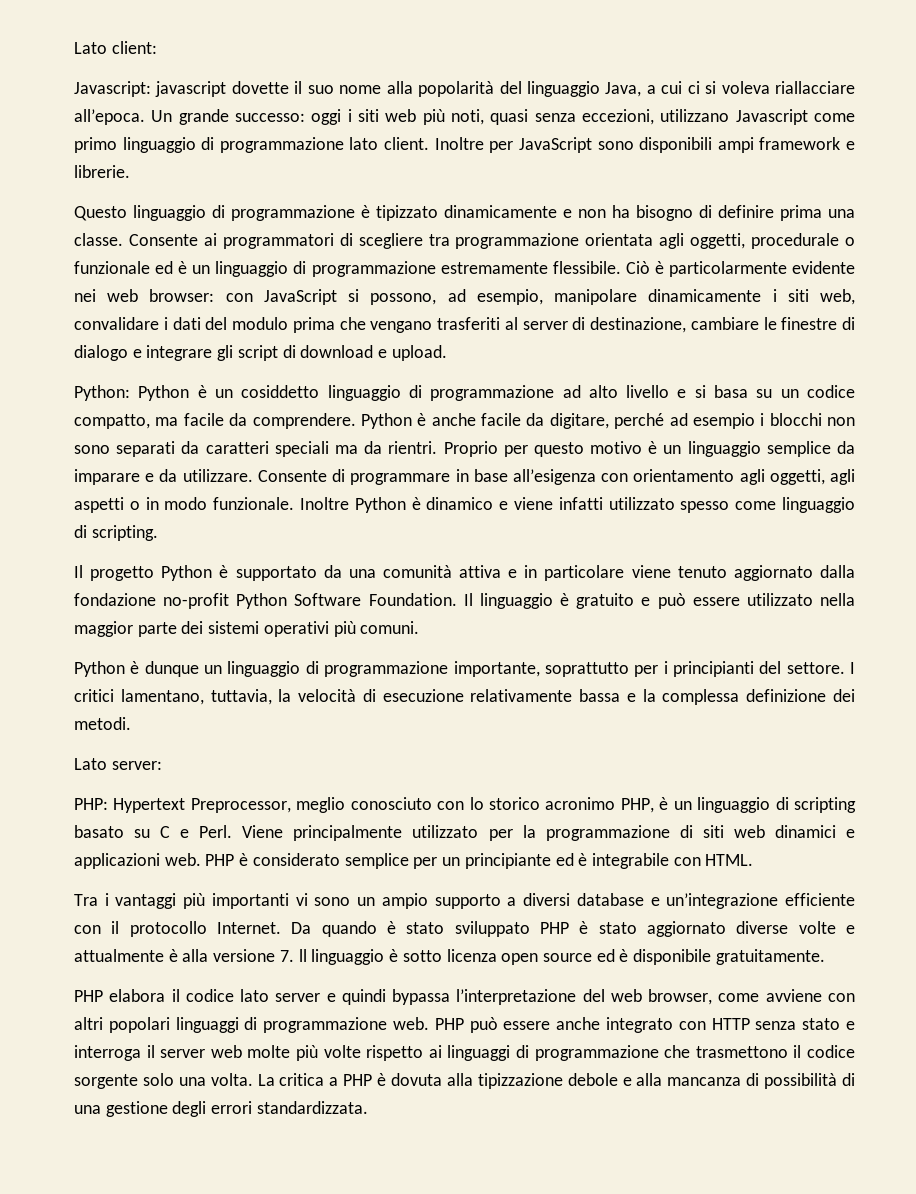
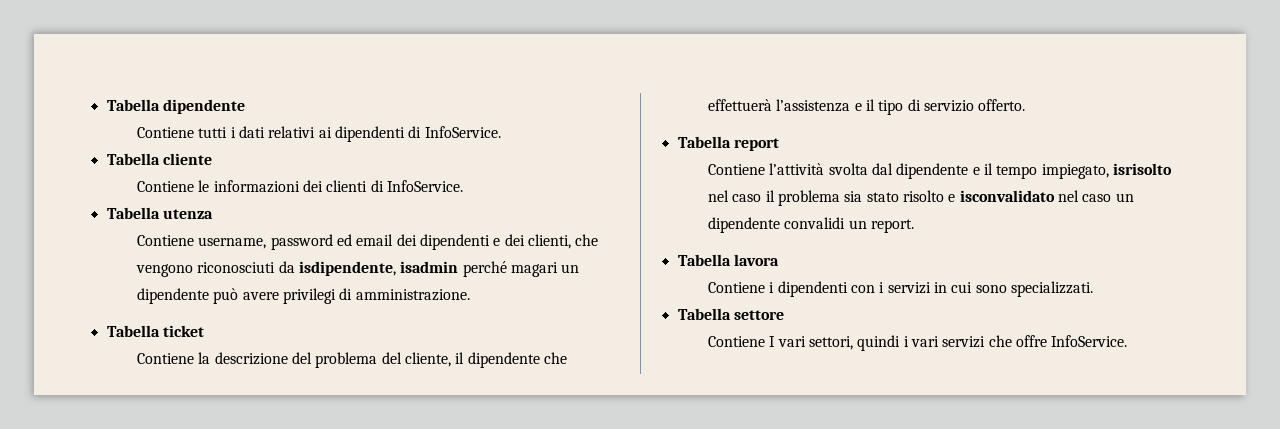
- Lato client:
- Javascript: javascript dovette il suo nome alla popolarità del linguaggio Java, a cui ci si voleva riallacciare all’epoca. Un grande successo: oggi i siti web più noti, quasi senza eccezioni, utilizzano Javascript come primo linguaggio di programmazione lato client. Inoltre per JavaScript sono disponibili ampi framework e librerie.
- Questo linguaggio di programmazione è tipizzato dinamicamente e non ha bisogno di definire prima una classe. Consente ai programmatori di scegliere tra programmazione orientata agli oggetti, procedurale o funzionale ed è un linguaggio di programmazione estremamente flessibile. Ciò è particolarmente evidente nei web browser: con JavaScript si possono, ad esempio, manipolare dinamicamente i siti web, convalidare i dati del modulo prima che vengano trasferiti al server di destinazione, cambiare le finestre di dialogo e integrare gli script di download e upload.
- Python: Python è un cosiddetto linguaggio di programmazione ad alto livello e si basa su un codice compatto, ma facile da comprendere. Python è anche facile da digitare, perché ad esempio i blocchi non sono separati da caratteri speciali ma da rientri. Proprio per questo motivo è un linguaggio semplice da imparare e da utilizzare. Consente di programmare in base all’esigenza con orientamento agli oggetti, agli aspetti o in modo funzionale. Inoltre Python è dinamico e viene infatti utilizzato spesso come linguaggio di scripting.
- Il progetto Python è supportato da una comunità attiva e in particolare viene tenuto aggiornato dalla fondazione no-profit Python Software Foundation. Il linguaggio è gratuito e può essere utilizzato nella maggior parte dei sistemi operativi più comuni.
- Python è dunque un linguaggio di programmazione importante, soprattutto per i principianti del settore. I critici lamentano, tuttavia, la velocità di esecuzione relativamente bassa e la complessa definizione dei metodi.
- Lato server:
- PHP: Hypertext Preprocessor, meglio conosciuto con lo storico acronimo PHP, è un linguaggio di scripting basato su C e Perl. Viene principalmente utilizzato per la programmazione di siti web dinamici e applicazioni web. PHP è considerato semplice per un principiante ed è integrabile con HTML.
- Tra i vantaggi più importanti vi sono un ampio supporto a diversi database e un’integrazione efficiente con il protocollo Internet. Da quando è stato sviluppato PHP è stato aggiornato diverse volte e attualmente è alla versione 7. ll linguaggio è sotto licenza open source ed è disponibile gratuitamente.
- PHP elabora il codice lato server e quindi bypassa l’interpretazione del web browser, come avviene con altri popolari linguaggi di programmazione web. PHP può essere anche integrato con HTTP senza stato e interroga il server web molte più volte rispetto ai linguaggi di programmazione che trasmettono il codice sorgente solo una volta. La critica a PHP è dovuta alla tipizzazione debole e alla mancanza di possibilità di una gestione degli errori standardizzata.
+ Tabella dipendente
+ Contiene tutti i dati relativi ai dipendenti di InfoService.
+ Tabella cliente
+ Contiene le informazioni dei clienti di InfoService.
+ Tabella utenza
+ Contiene username, password ed email dei dipendenti e dei clienti, che vengono riconosciuti da isdipendente, isadmin perché magari un dipendente può avere privilegi di amministrazione.
+ Tabella ticket
+ Contiene la descrizione del problema del cliente, il dipendente che effettuerà l’assistenza e il tipo di servizio offerto.
+ Tabella report
+ Contiene l’attività svolta dal dipendente e il tempo impiegato, isrisolto nel caso il problema sia stato risolto e isconvalidato nel caso un dipendente convalidi un report.
+ Tabella lavora
+ Contiene i dipendenti con i servizi in cui sono specializzati.
+ Tabella settore
+ Contiene I vari settori, quindi i vari servizi che offre InfoService.

